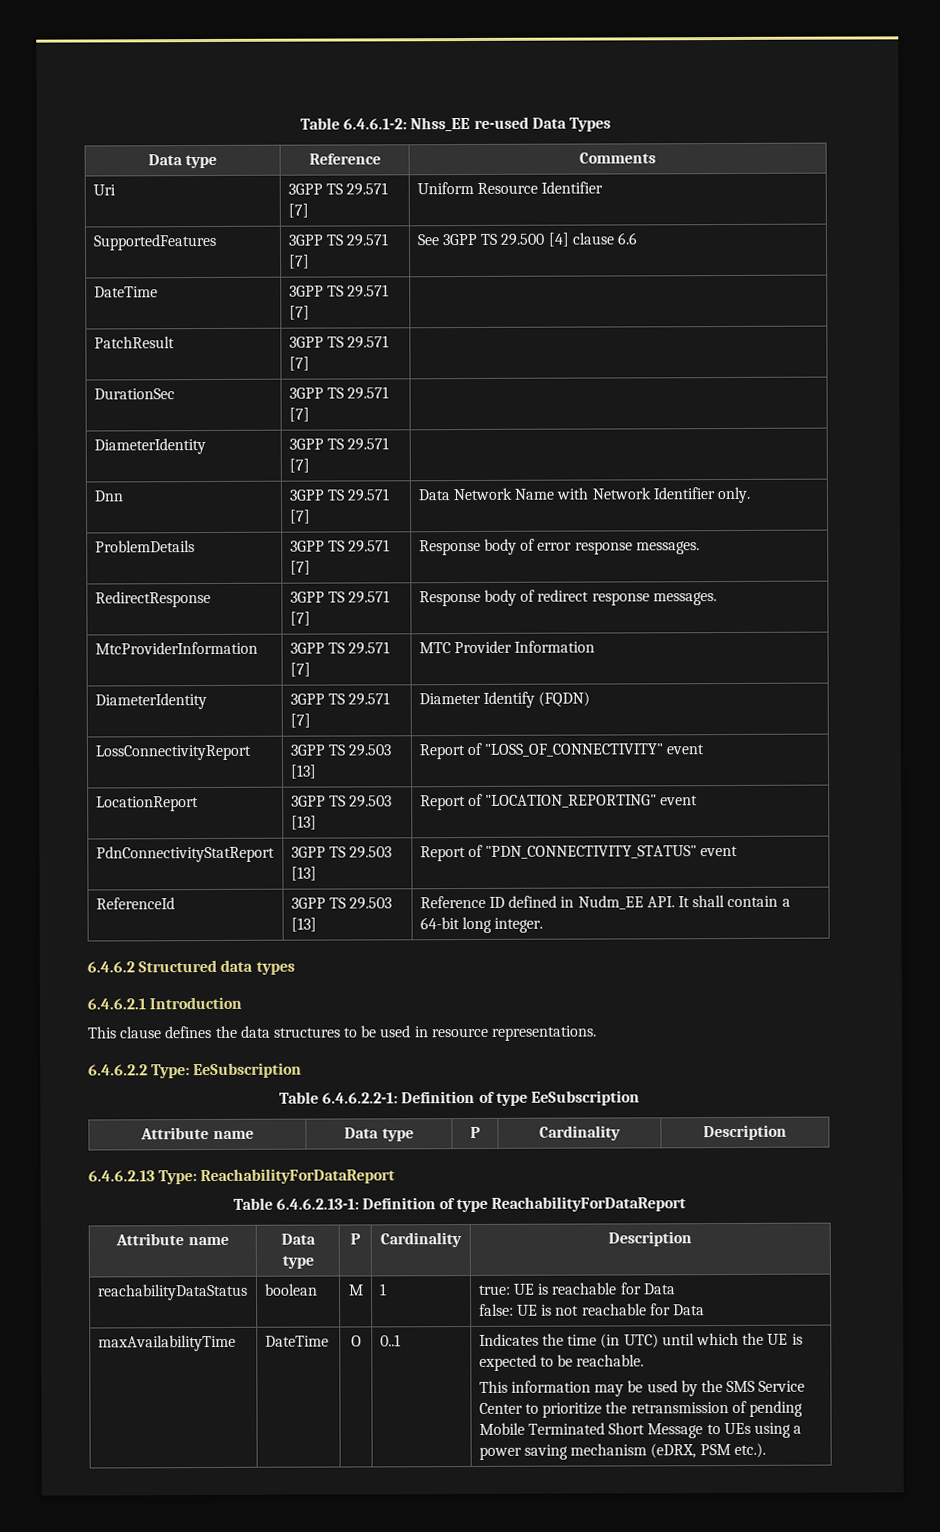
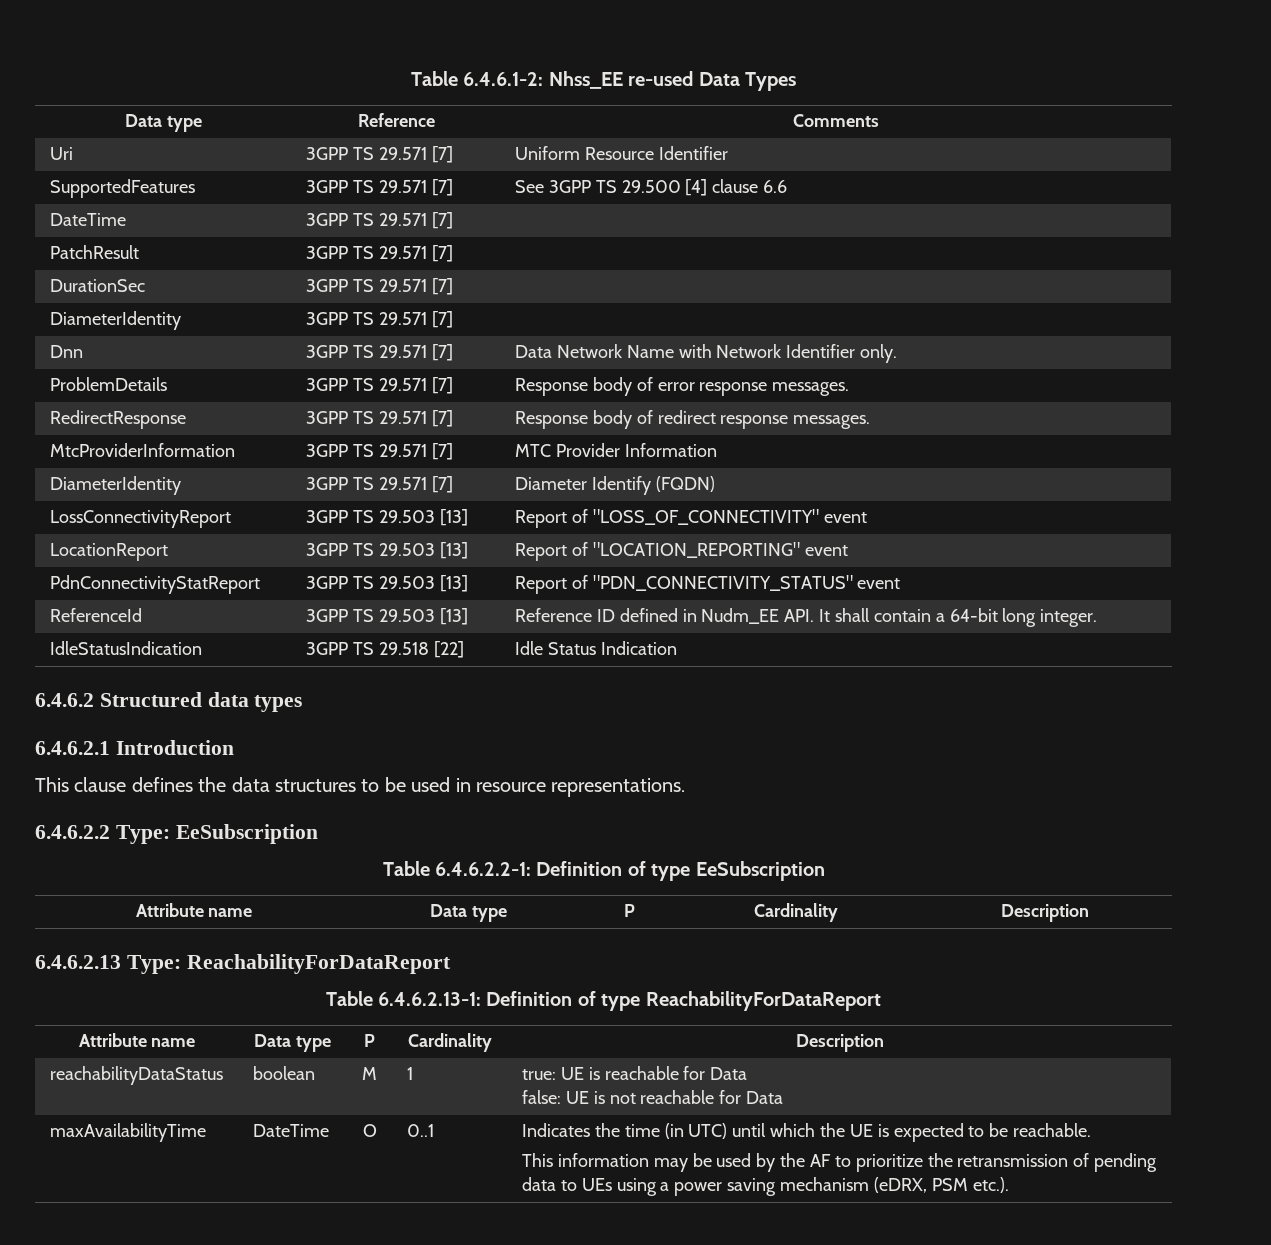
+ IdleStatusIndication | 3GPP TS 29.518 [22] | Idle Status Indication
- This information may be used by the SMS Service Center to prioritize the retransmission of pending Mobile Terminated Short Message to UEs using a power saving mechanism (eDRX, PSM etc.).
+ This information may be used by the AF to prioritize the retransmission of pending data to UEs using a power saving mechanism (eDRX, PSM etc.).

